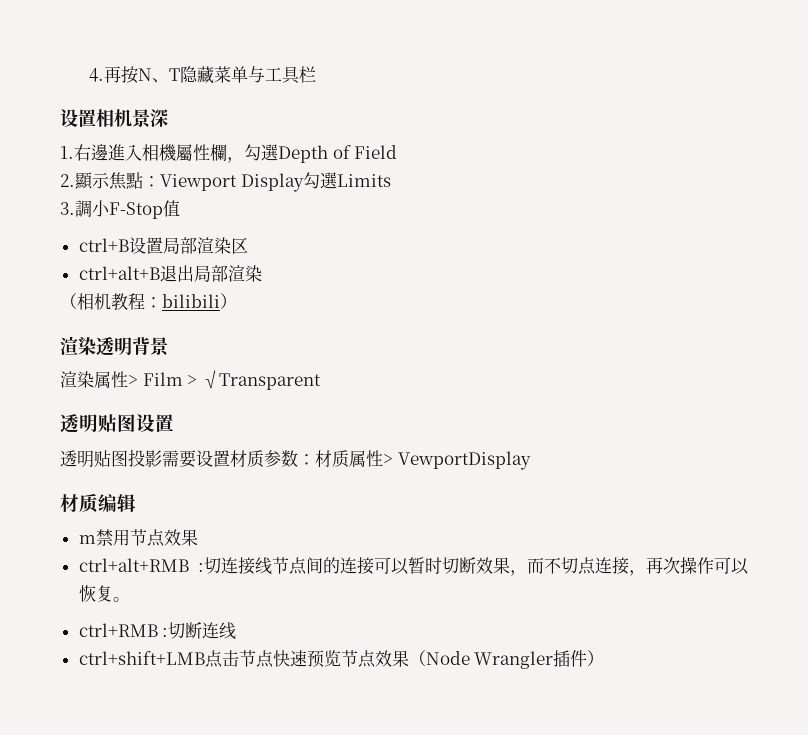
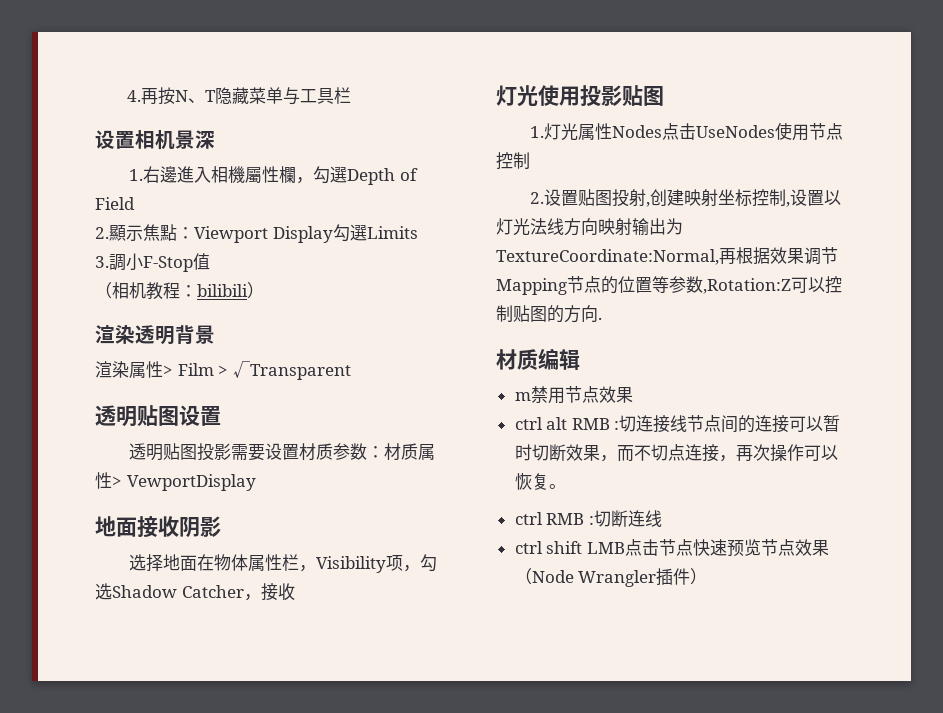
- ctrl+B设置局部渲染区
- ctrl+alt+B退出局部渲染
+ 地面接收阴影
+ 选择地面在物体属性栏，Visibility项，勾选Shadow Catcher，接收
+ 灯光使用投影贴图
+ 1.灯光属性Nodes点击UseNodes使用节点控制
+ 2.设置贴图投射,创建映射坐标控制,设置以灯光法线方向映射输出为TextureCoordinate:Normal,再根据效果调节Mapping节点的位置等参数,Rotation:Z可以控制贴图的方向.
- ctrl+alt+RMB :切连接线节点间的连接可以暂时切断效果，而不切点连接，再次操作可以恢复。
+ ctrl alt RMB :切连接线节点间的连接可以暂时切断效果，而不切点连接，再次操作可以恢复。
- ctrl+RMB :切断连线
+ ctrl RMB :切断连线
- ctrl+shift+LMB点击节点快速预览节点效果（Node Wrangler插件）
+ ctrl shift LMB点击节点快速预览节点效果（Node Wrangler插件）

